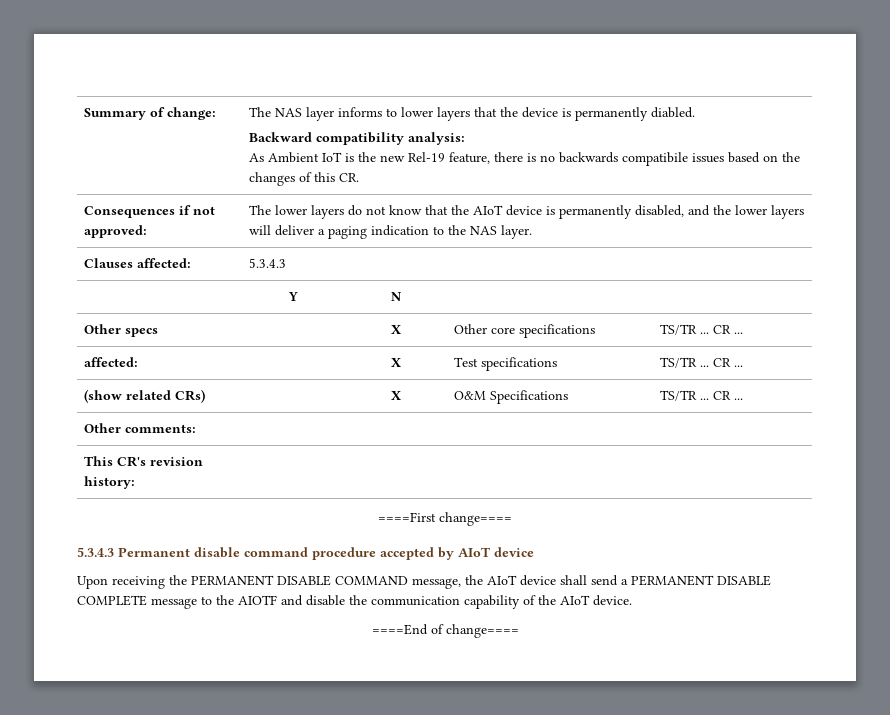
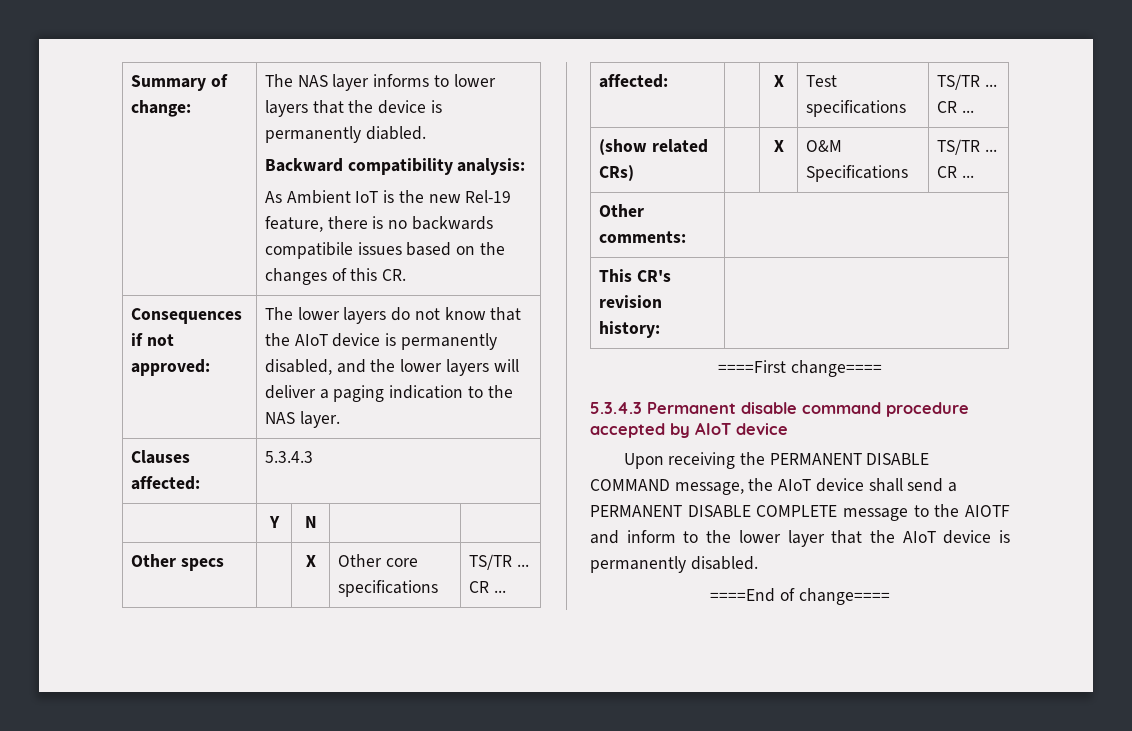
- Upon receiving the PERMANENT DISABLE COMMAND message, the AIoT device shall send a PERMANENT DISABLE COMPLETE message to the AIOTF and disable the communication capability of the AIoT device.
+ Upon receiving the PERMANENT DISABLE COMMAND message, the AIoT device shall send a PERMANENT DISABLE COMPLETE message to the AIOTF and inform to the lower layer that the AIoT device is permanently disabled.

